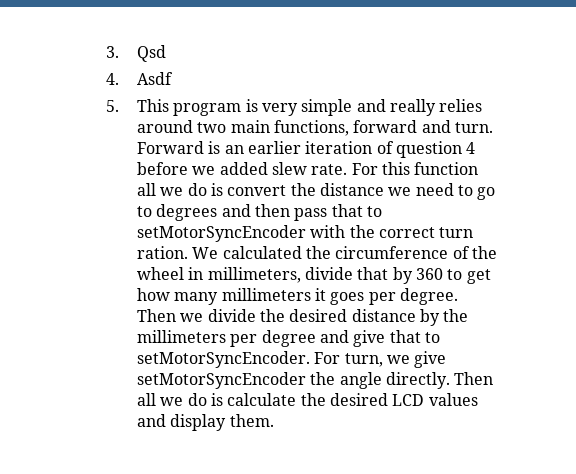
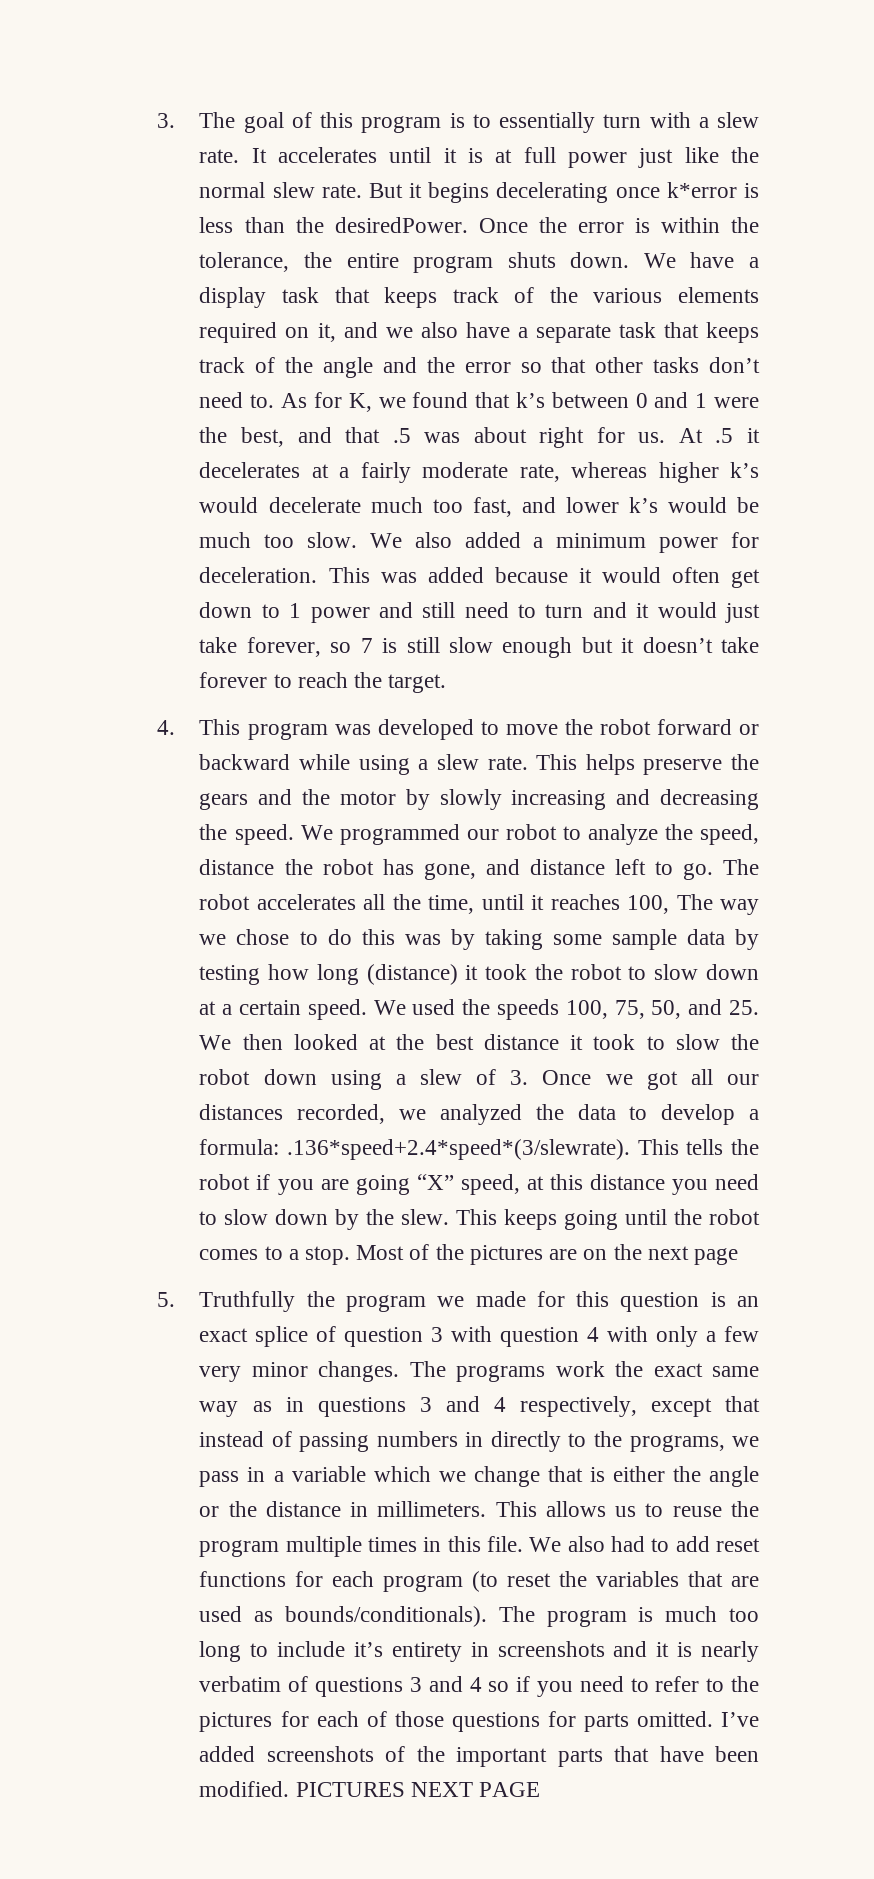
- 3. Qsd
- 4. Asdf
- 5. This program is very simple and really relies around two main functions, forward and turn. Forward is an earlier iteration of question 4 before we added slew rate. For this function all we do is convert the distance we need to go to degrees and then pass that to setMotorSyncEncoder with the correct turn ration. We calculated the circumference of the wheel in millimeters, divide that by 360 to get how many millimeters it goes per degree. Then we divide the desired distance by the millimeters per degree and give that to setMotorSyncEncoder. For turn, we give setMotorSyncEncoder the angle directly. Then all we do is calculate the desired LCD values and display them.
+ 3. The goal of this program is to essentially turn with a slew rate. It accelerates until it is at full power just like the normal slew rate. But it begins decelerating once k*error is less than the desiredPower. Once the error is within the tolerance, the entire program shuts down. We have a display task that keeps track of the various elements required on it, and we also have a separate task that keeps track of the angle and the error so that other tasks don’t need to. As for K, we found that k’s between 0 and 1 were the best, and that .5 was about right for us. At .5 it decelerates at a fairly moderate rate, whereas higher k’s would decelerate much too fast, and lower k’s would be much too slow. We also added a minimum power for deceleration. This was added because it would often get down to 1 power and still need to turn and it would just take forever, so 7 is still slow enough but it doesn’t take forever to reach the target.
+ 4. This program was developed to move the robot forward or backward while using a slew rate. This helps preserve the gears and the motor by slowly increasing and decreasing the speed. We programmed our robot to analyze the speed, distance the robot has gone, and distance left to go. The robot accelerates all the time, until it reaches 100, The way we chose to do this was by taking some sample data by testing how long (distance) it took the robot to slow down at a certain speed. We used the speeds 100, 75, 50, and 25. We then looked at the best distance it took to slow the robot down using a slew of 3. Once we got all our distances recorded, we analyzed the data to develop a formula: .136*speed+2.4*speed*(3/slewrate). This tells the robot if you are going “X” speed, at this distance you need to slow down by the slew. This keeps going until the robot comes to a stop. Most of the pictures are on the next page
+ 5. Truthfully the program we made for this question is an exact splice of question 3 with question 4 with only a few very minor changes. The programs work the exact same way as in questions 3 and 4 respectively, except that instead of passing numbers in directly to the programs, we pass in a variable which we change that is either the angle or the distance in millimeters. This allows us to reuse the program multiple times in this file. We also had to add reset functions for each program (to reset the variables that are used as bounds/conditionals). The program is much too long to include it’s entirety in screenshots and it is nearly verbatim of questions 3 and 4 so if you need to refer to the pictures for each of those questions for parts omitted. I’ve added screenshots of the important parts that have been modified. PICTURES NEXT PAGE

